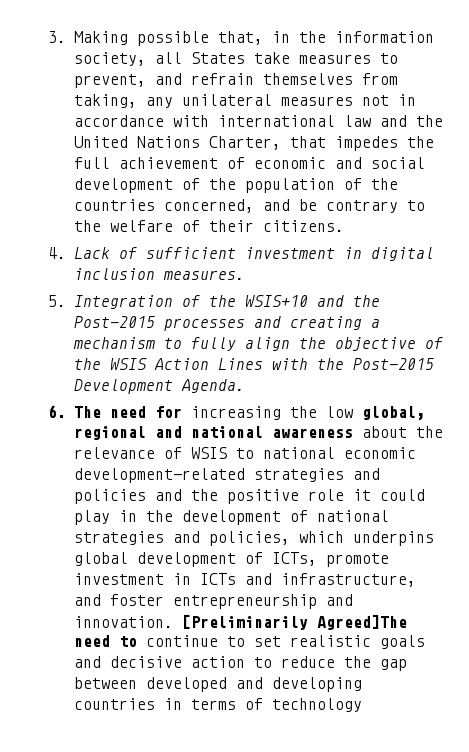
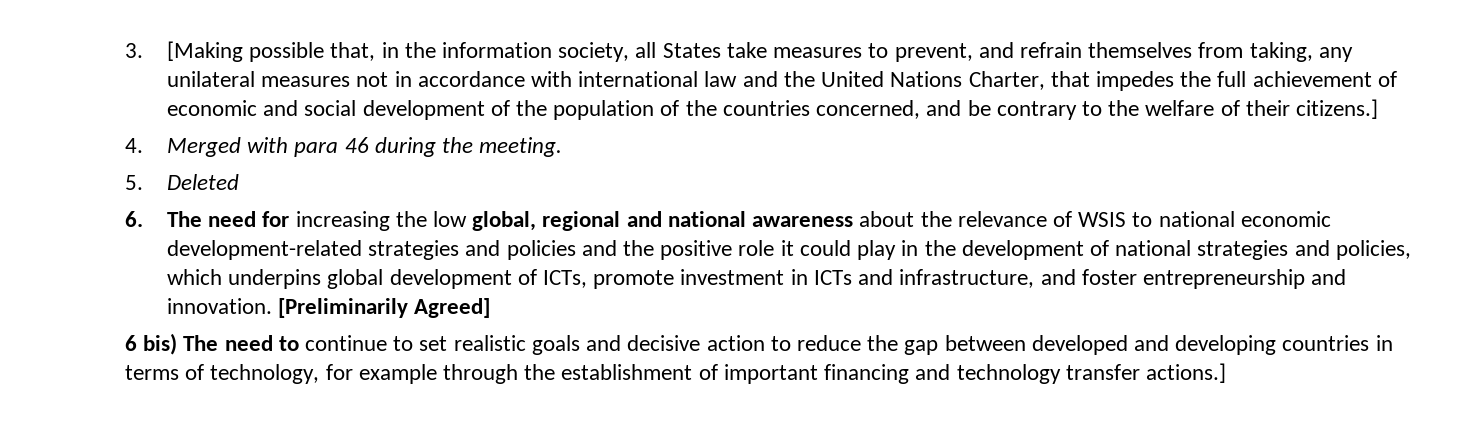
- 3. Making possible that, in the information society, all States take measures to prevent, and refrain themselves from taking, any unilateral measures not in accordance with international law and the United Nations Charter, that impedes the full achievement of economic and social development of the population of the countries concerned, and be contrary to the welfare of their citizens.
+ 3. [Making possible that, in the information society, all States take measures to prevent, and refrain themselves from taking, any unilateral measures not in accordance with international law and the United Nations Charter, that impedes the full achievement of economic and social development of the population of the countries concerned, and be contrary to the welfare of their citizens.]
- 4. Lack of sufficient investment in digital inclusion measures.
- 5. Integration of the WSIS+10 and the Post-2015 processes and creating a mechanism to fully align the objective of the WSIS Action Lines with the Post-2015 Development Agenda.
+ 4. Merged with para 46 during the meeting.
+ 5. Deleted
- [Preliminarily Agreed]The need to continue to set realistic goals and decisive action to reduce the gap between developed and developing countries in terms of technology
+ [Preliminarily Agreed]
+ 6 bis) The need to continue to set realistic goals and decisive action to reduce the gap between developed and developing countries in terms of technology, for example through the establishment of important financing and technology transfer actions.]

